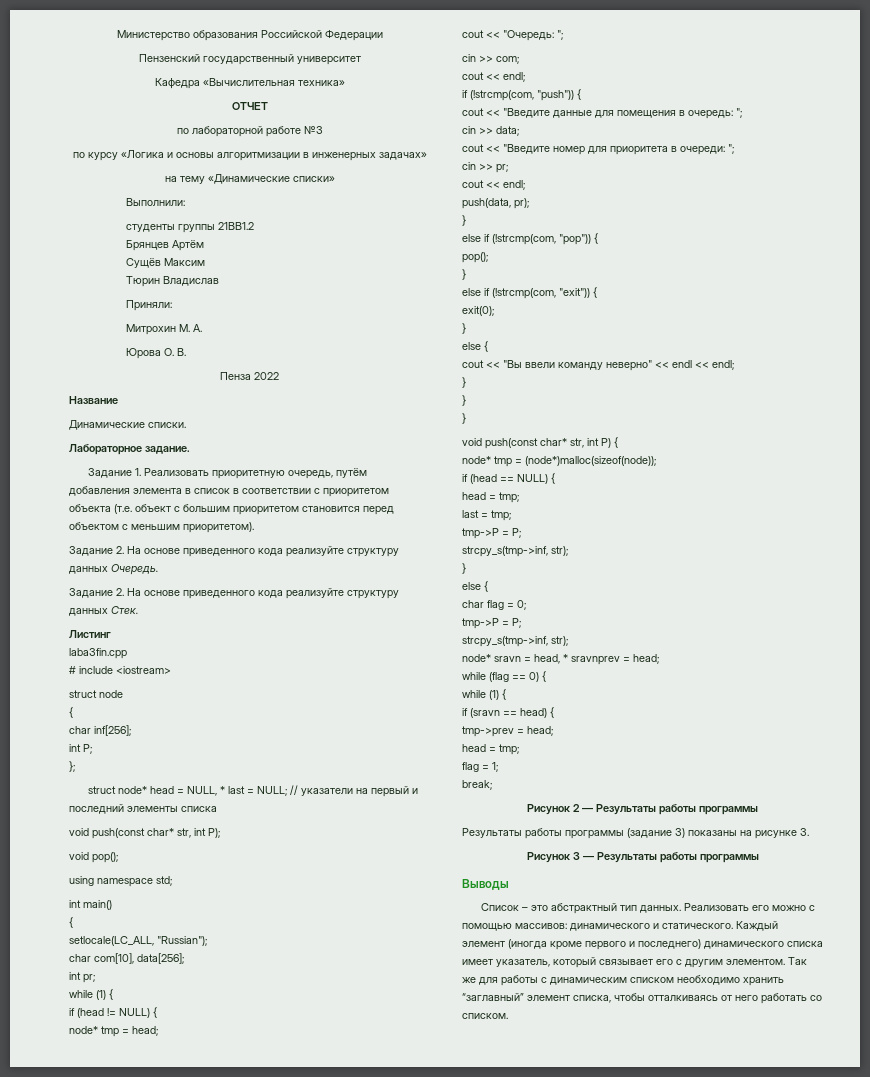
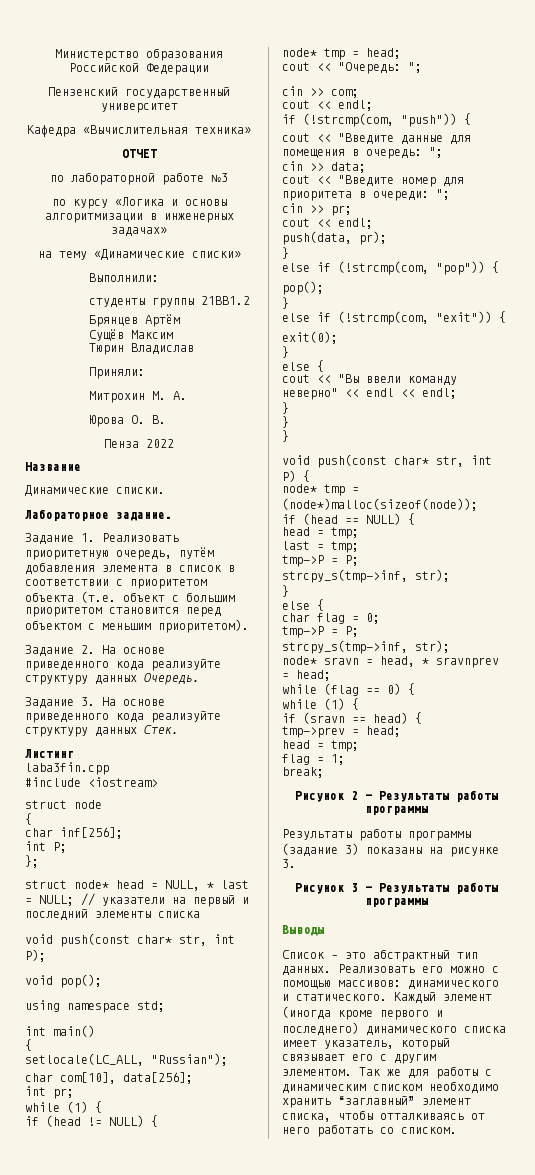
- Задание 2. На основе приведенного кода реализуйте структуру данных Стек.
+ Задание 3. На основе приведенного кода реализуйте структуру данных Стек.
- # include <iostream>
+ #include <iostream>

